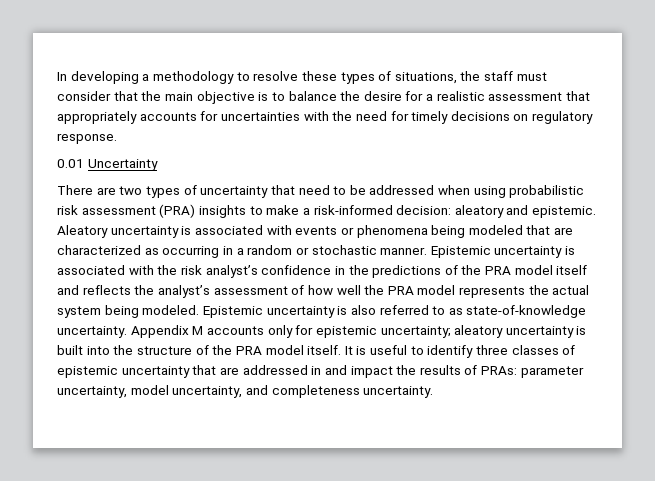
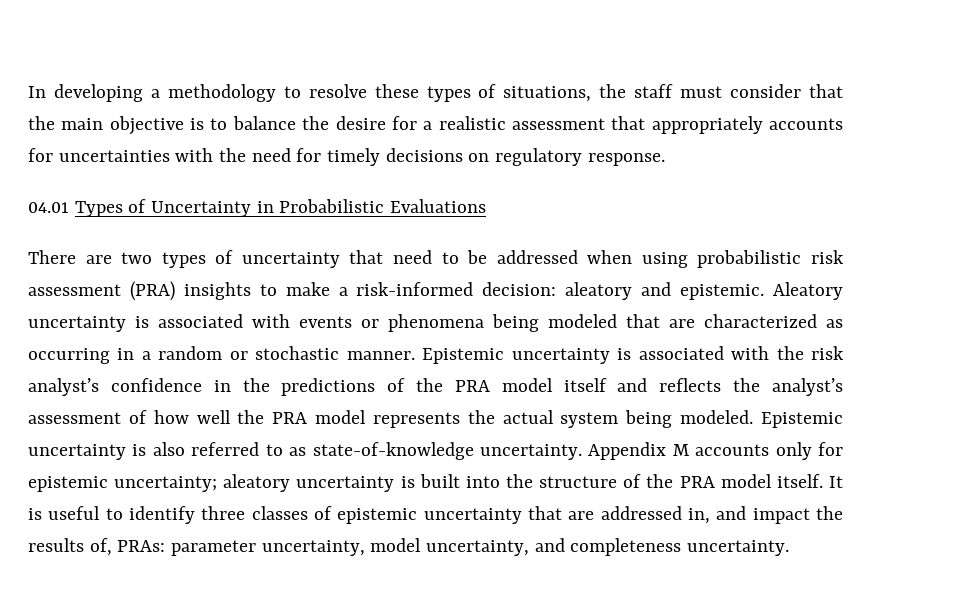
- 0.01 Uncertainty
+ 04.01 Types of Uncertainty in Probabilistic Evaluations
- It is useful to identify three classes of epistemic uncertainty that are addressed in and impact the results of PRAs: parameter uncertainty, model uncertainty, and completeness uncertainty.
+ It is useful to identify three classes of epistemic uncertainty that are addressed in, and impact the results of, PRAs: parameter uncertainty, model uncertainty, and completeness uncertainty.

